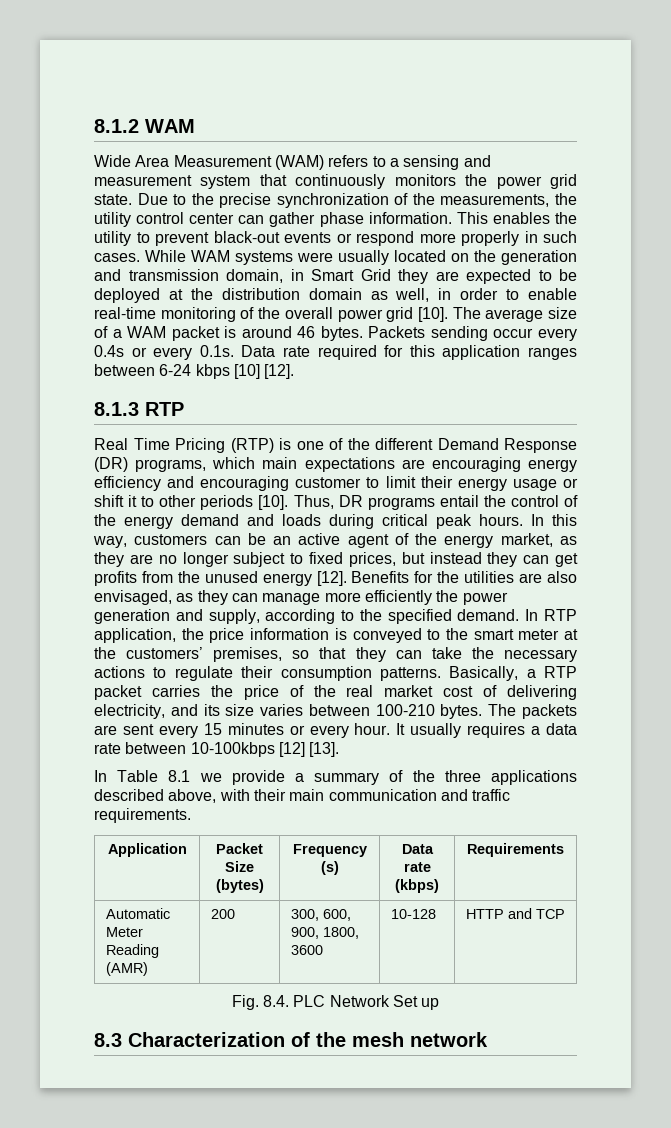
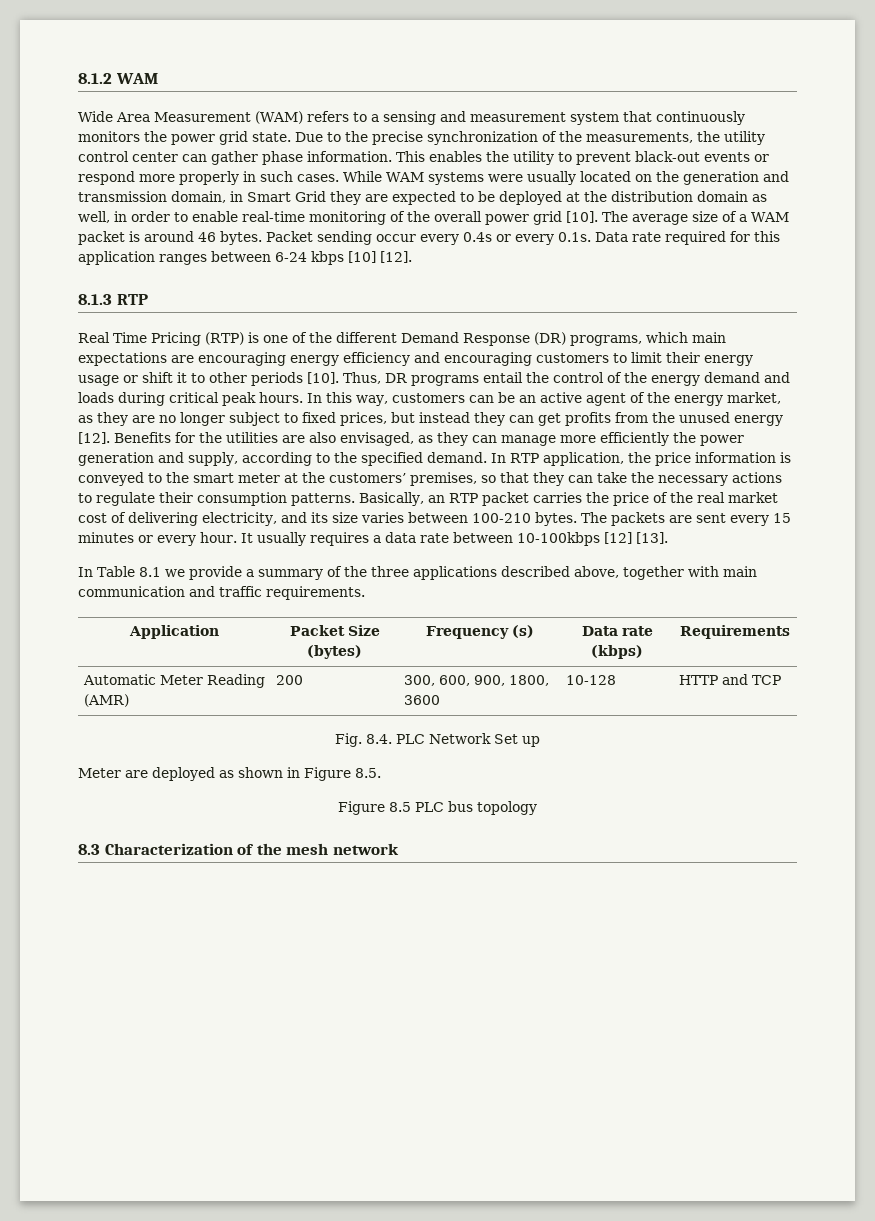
- Packets sending occur every 0.4s or every 0.1s. Data rate required for this application ranges between 6-24 kbps [10] [12].
+ Packet sending occur every 0.4s or every 0.1s. Data rate required for this application ranges between 6-24 kbps [10] [12].
- Real Time Pricing (RTP) is one of the different Demand Response (DR) programs, which main expectations are encouraging energy efficiency and encouraging customer to limit their energy usage or shift it to other periods [10].
+ Real Time Pricing (RTP) is one of the different Demand Response (DR) programs, which main expectations are encouraging energy efficiency and encouraging customers to limit their energy usage or shift it to other periods [10].
- Basically, a RTP packet carries the price of the real market cost of delivering electricity, and its size varies between 100-210 bytes.
+ Basically, an RTP packet carries the price of the real market cost of delivering electricity, and its size varies between 100-210 bytes.
- In Table 8.1 we provide a summary of the three applications described above, with their main communication and traffic requirements.
+ In Table 8.1 we provide a summary of the three applications described above, together with main communication and traffic requirements.
+ Meter are deployed as shown in Figure 8.5.
+ Figure 8.5 PLC bus topology

